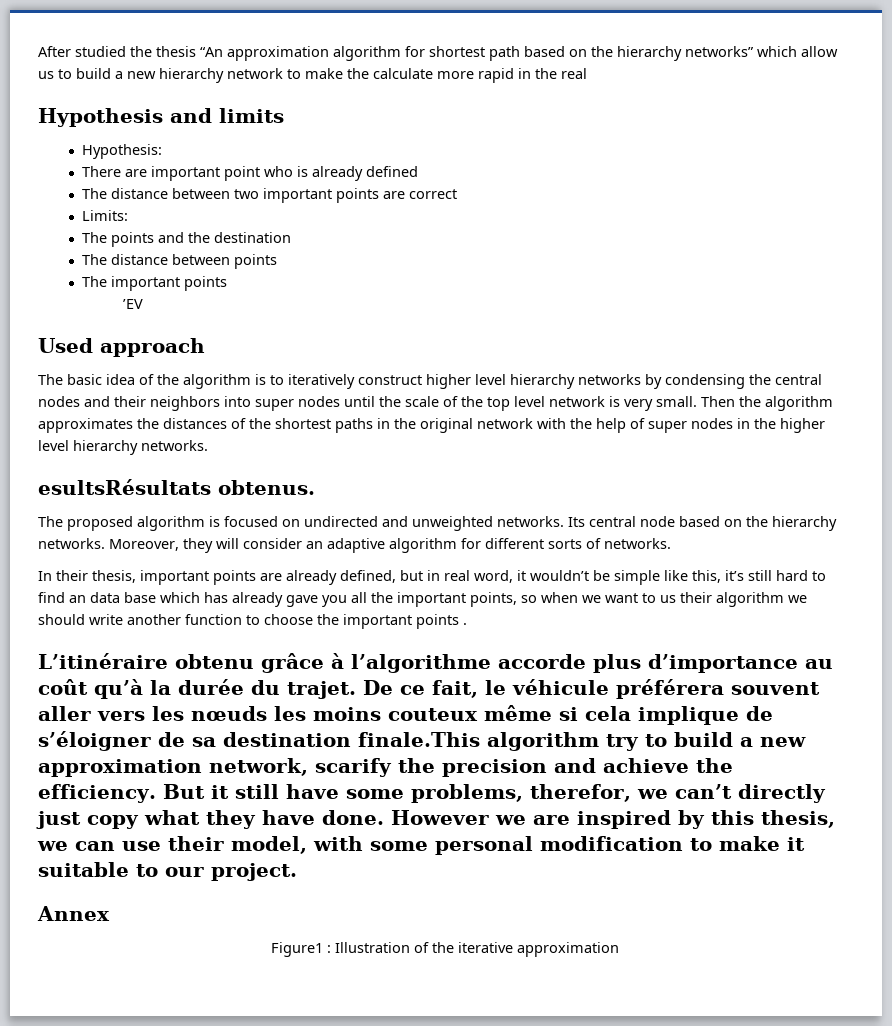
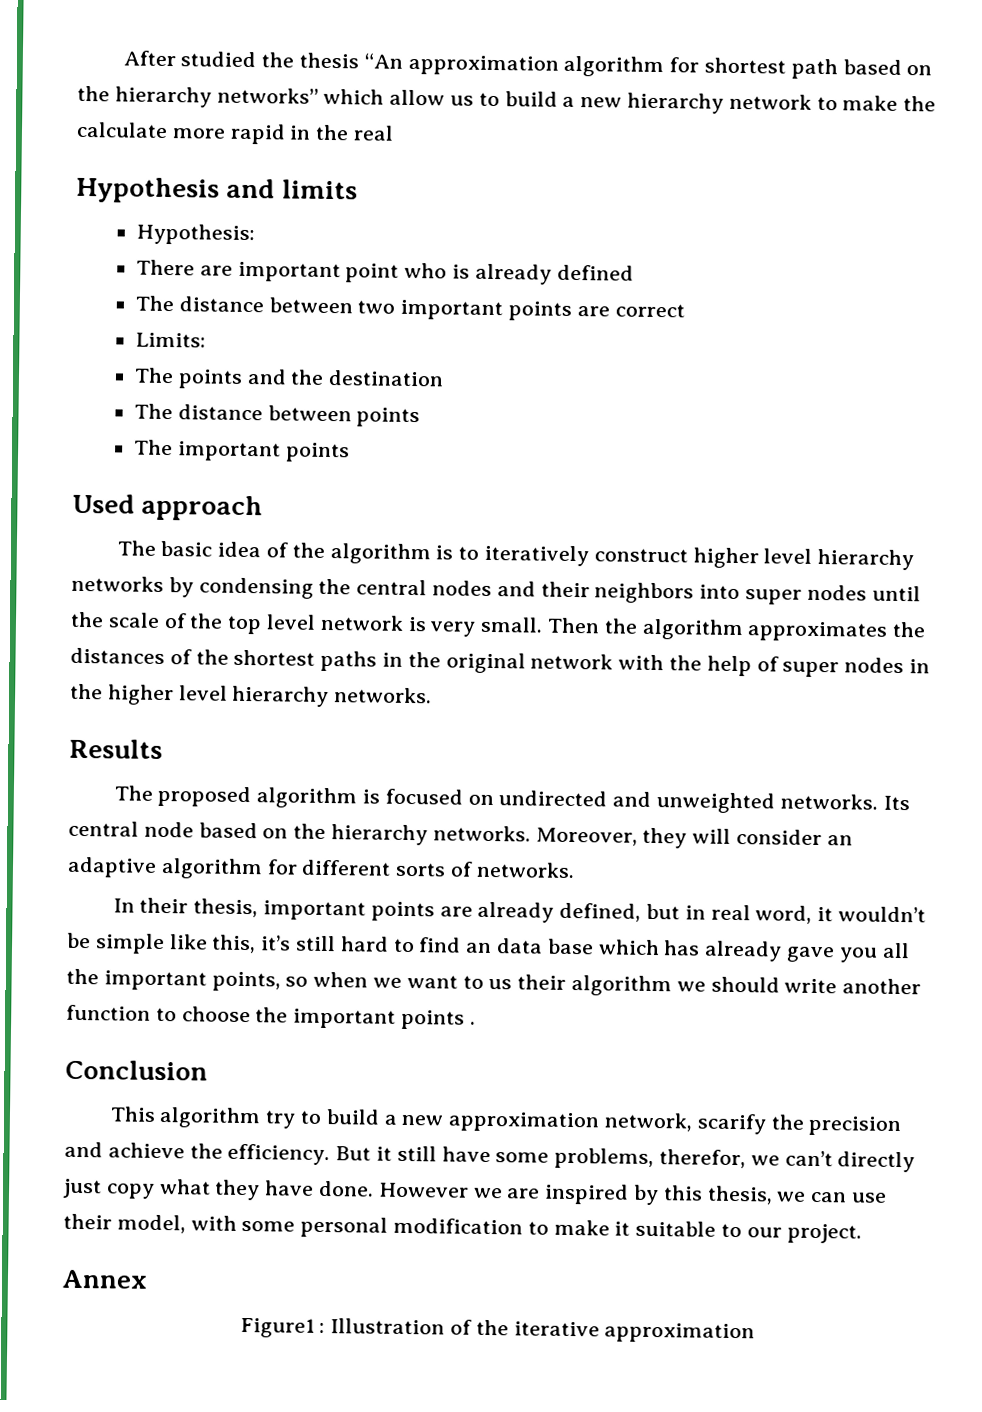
- ’EV
- esultsRésultats obtenus.
+ Results
- L’itinéraire obtenu grâce à l’algorithme accorde plus d’importance au coût qu’à la durée du trajet. De ce fait, le véhicule préférera souvent aller vers les nœuds les moins couteux même si cela implique de s’éloigner de sa destination finale.This algorithm try to build a new approximation network, scarify the precision and achieve the efficiency.
+ Conclusion
+ This algorithm try to build a new approximation network, scarify the precision and achieve the efficiency.

